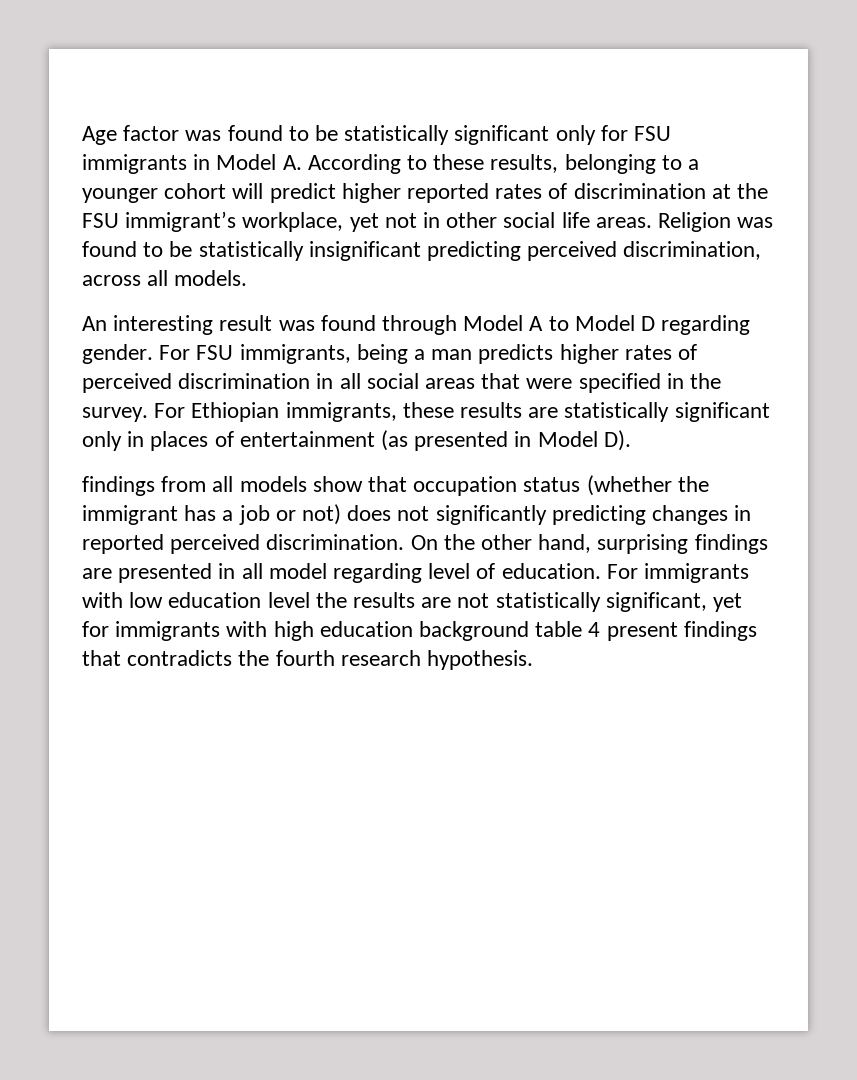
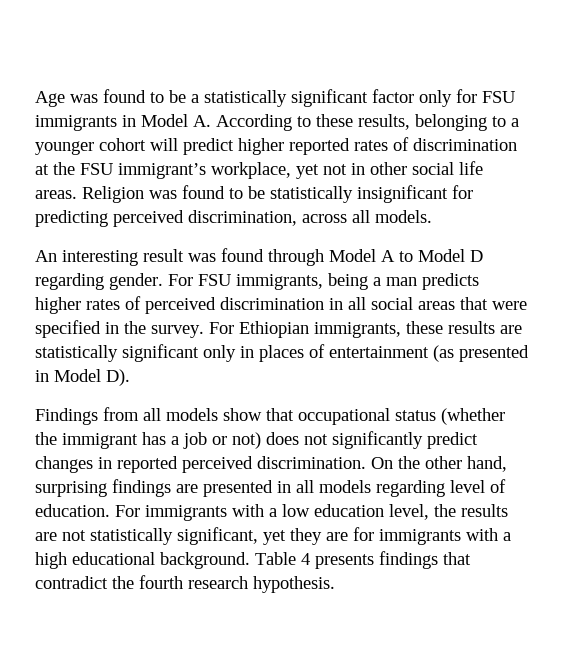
- Age factor was found to be statistically significant only for FSU immigrants in Model A. According to these results, belonging to a younger cohort will predict higher reported rates of discrimination at the FSU immigrant’s workplace, yet not in other social life areas.
+ Age was found to be a statistically significant factor only for FSU immigrants in Model A. According to these results, belonging to a younger cohort will predict higher reported rates of discrimination at the FSU immigrant’s workplace, yet not in other social life areas.
- Religion was found to be statistically insignificant predicting perceived discrimination, across all models.
+ Religion was found to be statistically insignificant for predicting perceived discrimination, across all models.
- findings from all models show that occupation status (whether the immigrant has a job or not) does not significantly predicting changes in reported perceived discrimination.
+ Findings from all models show that occupational status (whether the immigrant has a job or not) does not significantly predict changes in reported perceived discrimination.
- On the other hand, surprising findings are presented in all model regarding level of education.
+ On the other hand, surprising findings are presented in all models regarding level of education.
- For immigrants with low education level the results are not statistically significant, yet for immigrants with high education background table 4 present findings that contradicts the fourth research hypothesis.
+ For immigrants with a low education level, the results are not statistically significant, yet they are for immigrants with a high educational background. Table 4 presents findings that contradict the fourth research hypothesis.

